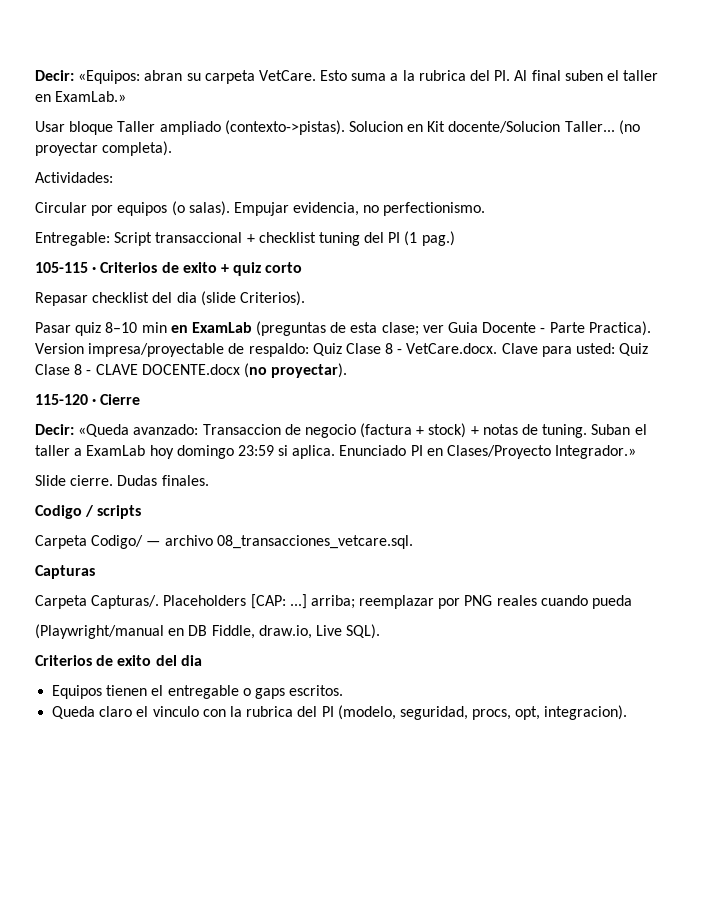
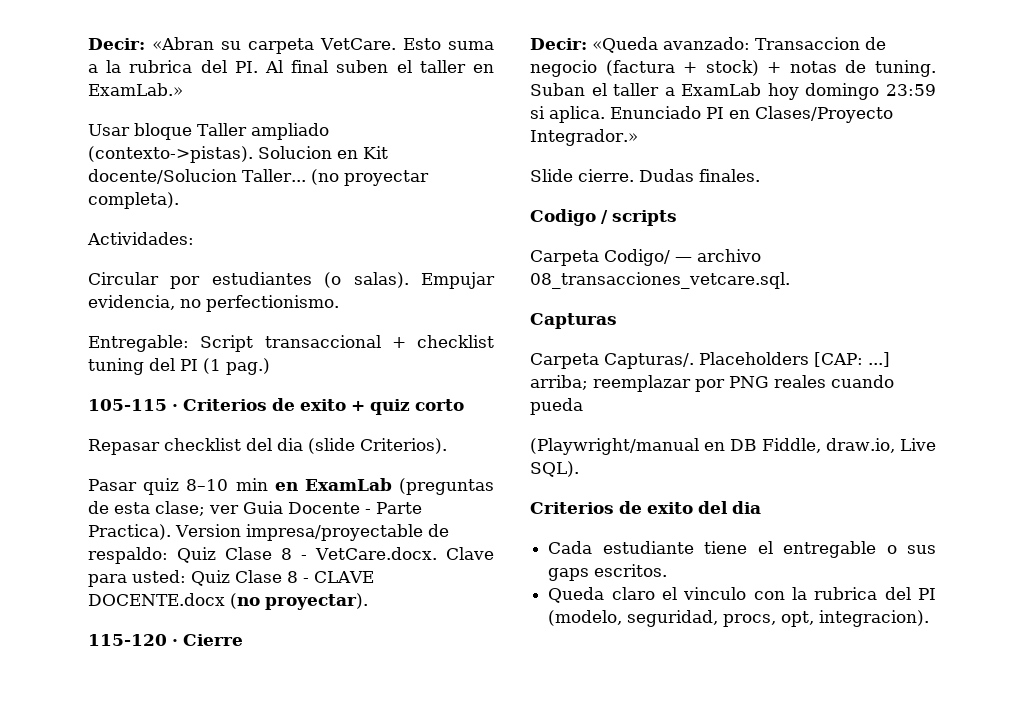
- Decir: «Equipos: abran su carpeta VetCare.
+ Decir: «Abran su carpeta VetCare.
- Circular por equipos (o salas).
+ Circular por estudiantes (o salas).
- Equipos tienen el entregable o gaps escritos.
+ Cada estudiante tiene el entregable o sus gaps escritos.

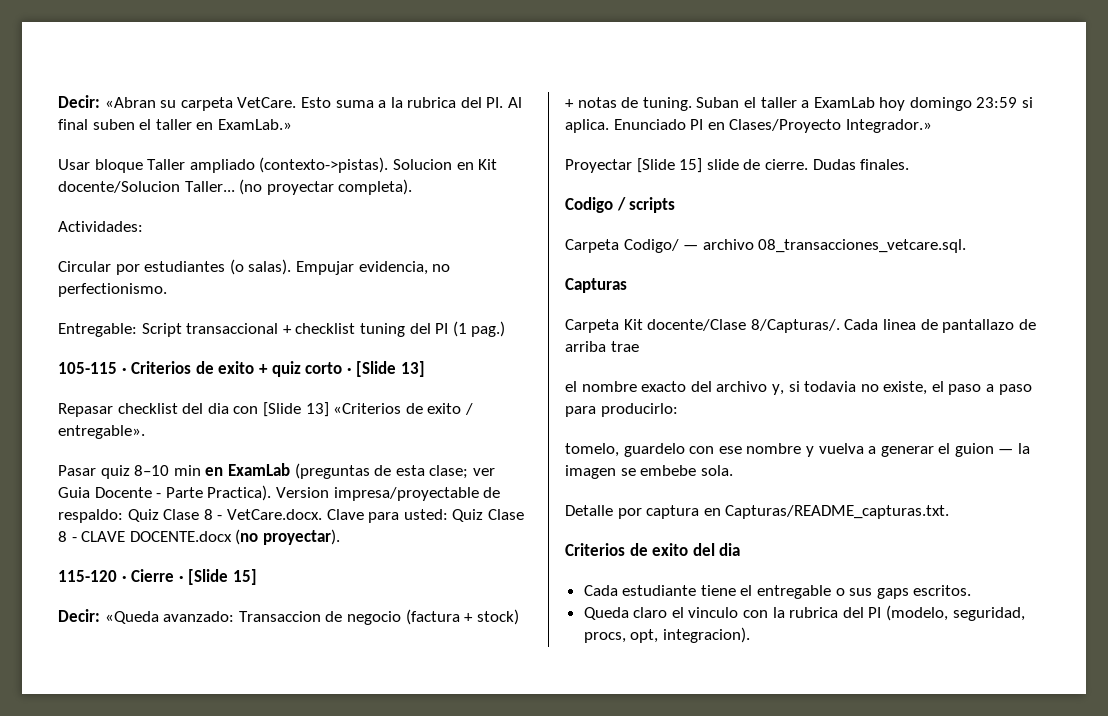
- 105-115 · Criterios de exito + quiz corto
+ 105-115 · Criterios de exito + quiz corto · [Slide 13]
- Repasar checklist del dia (slide Criterios).
+ Repasar checklist del dia con [Slide 13] «Criterios de exito / entregable».
- 115-120 · Cierre
+ 115-120 · Cierre · [Slide 15]
- Slide cierre.
+ Proyectar [Slide 15] slide de cierre.
- Carpeta Capturas/. Placeholders [CAP: ...] arriba; reemplazar por PNG reales cuando pueda
- (Playwright/manual en DB Fiddle, draw.io, Live SQL).
+ Carpeta Kit docente/Clase 8/Capturas/. Cada linea de pantallazo de arriba trae
+ el nombre exacto del archivo y, si todavia no existe, el paso a paso para producirlo:
+ tomelo, guardelo con ese nombre y vuelva a generar el guion — la imagen se embebe sola.
+ Detalle por captura en Capturas/README_capturas.txt.

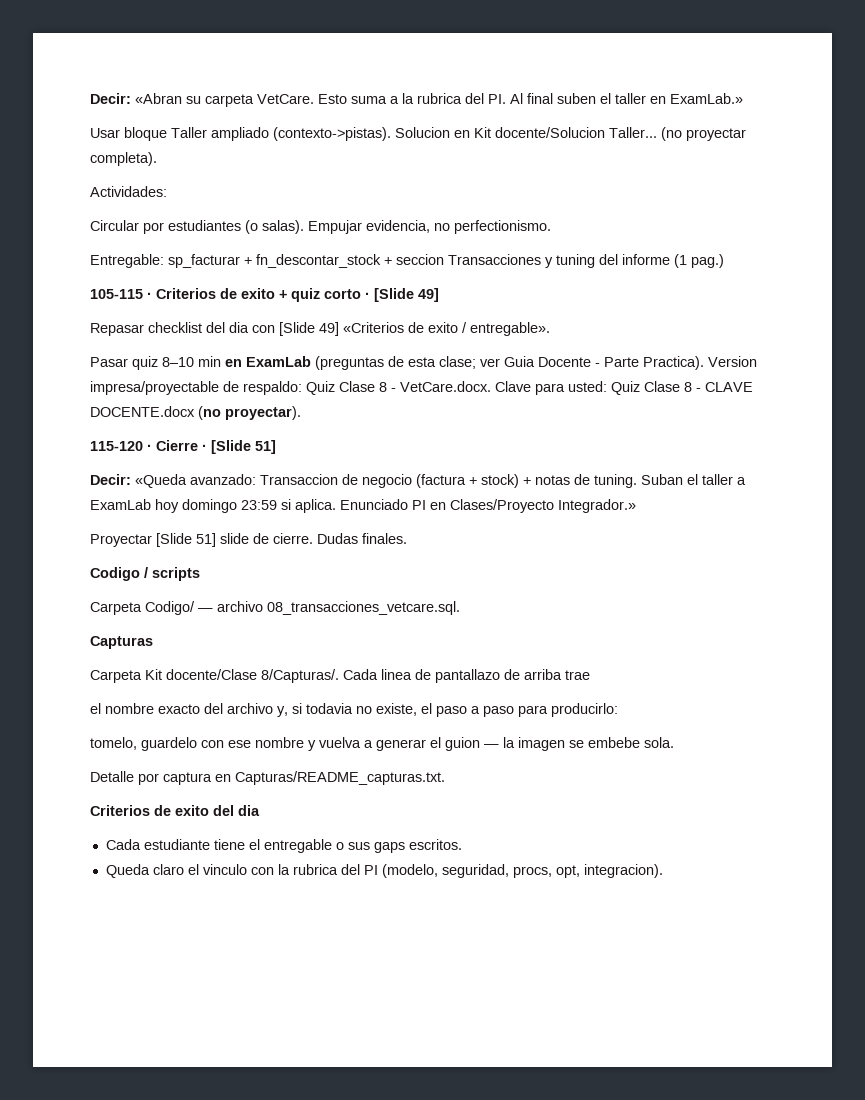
- Entregable: Script transaccional + checklist tuning del PI (1 pag.)
+ Entregable: sp_facturar + fn_descontar_stock + seccion Transacciones y tuning del informe (1 pag.)
- 105-115 · Criterios de exito + quiz corto · [Slide 13]
+ 105-115 · Criterios de exito + quiz corto · [Slide 49]
- Repasar checklist del dia con [Slide 13] «Criterios de exito / entregable».
+ Repasar checklist del dia con [Slide 49] «Criterios de exito / entregable».
- 115-120 · Cierre · [Slide 15]
+ 115-120 · Cierre · [Slide 51]
- Proyectar [Slide 15] slide de cierre.
+ Proyectar [Slide 51] slide de cierre.

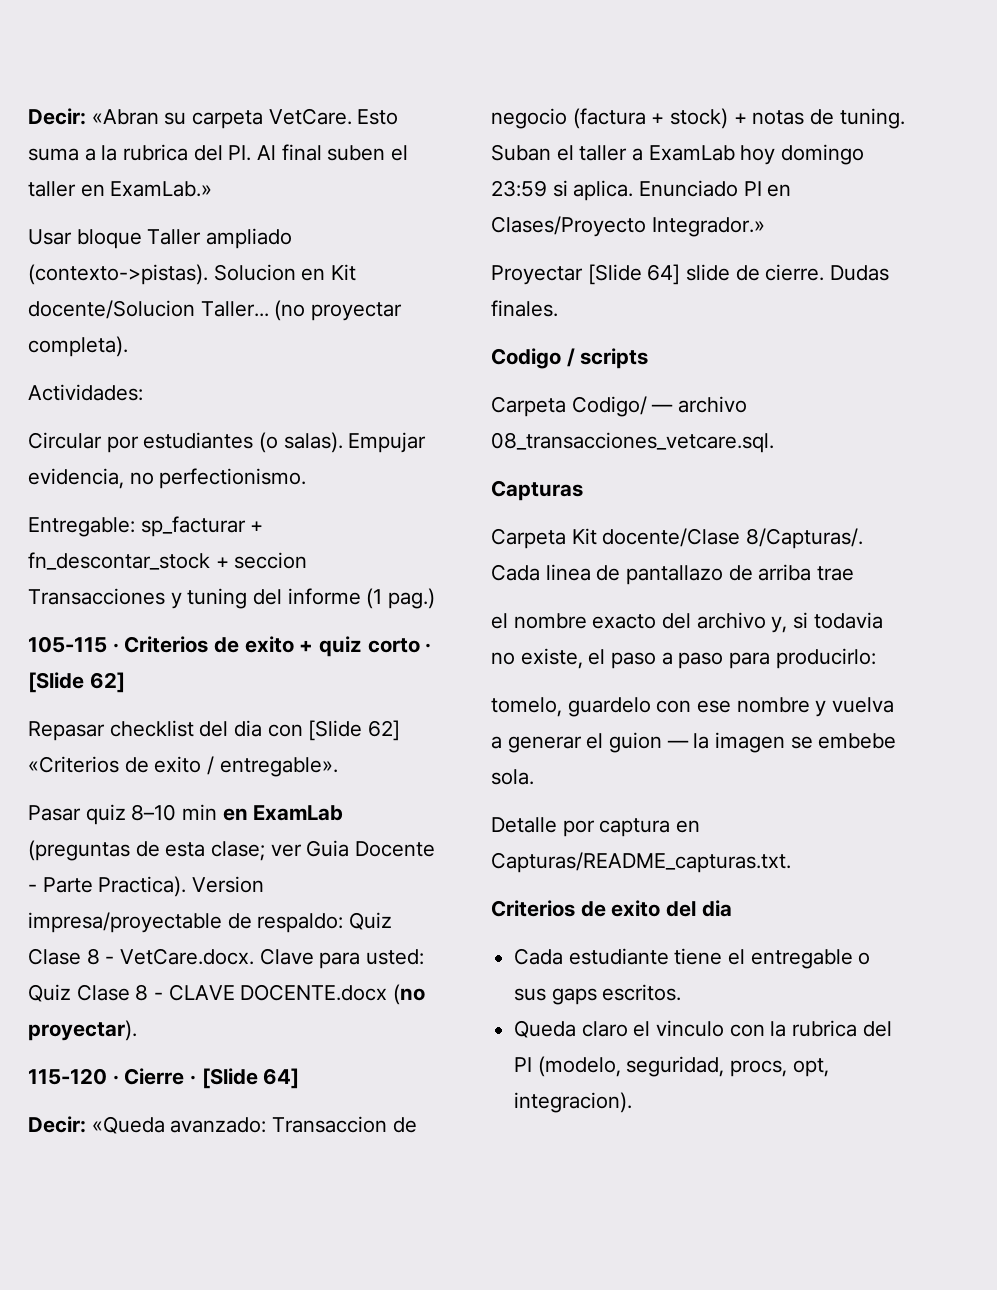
- 105-115 · Criterios de exito + quiz corto · [Slide 49]
+ 105-115 · Criterios de exito + quiz corto · [Slide 62]
- Repasar checklist del dia con [Slide 49] «Criterios de exito / entregable».
+ Repasar checklist del dia con [Slide 62] «Criterios de exito / entregable».
- 115-120 · Cierre · [Slide 51]
+ 115-120 · Cierre · [Slide 64]
- Proyectar [Slide 51] slide de cierre.
+ Proyectar [Slide 64] slide de cierre.

